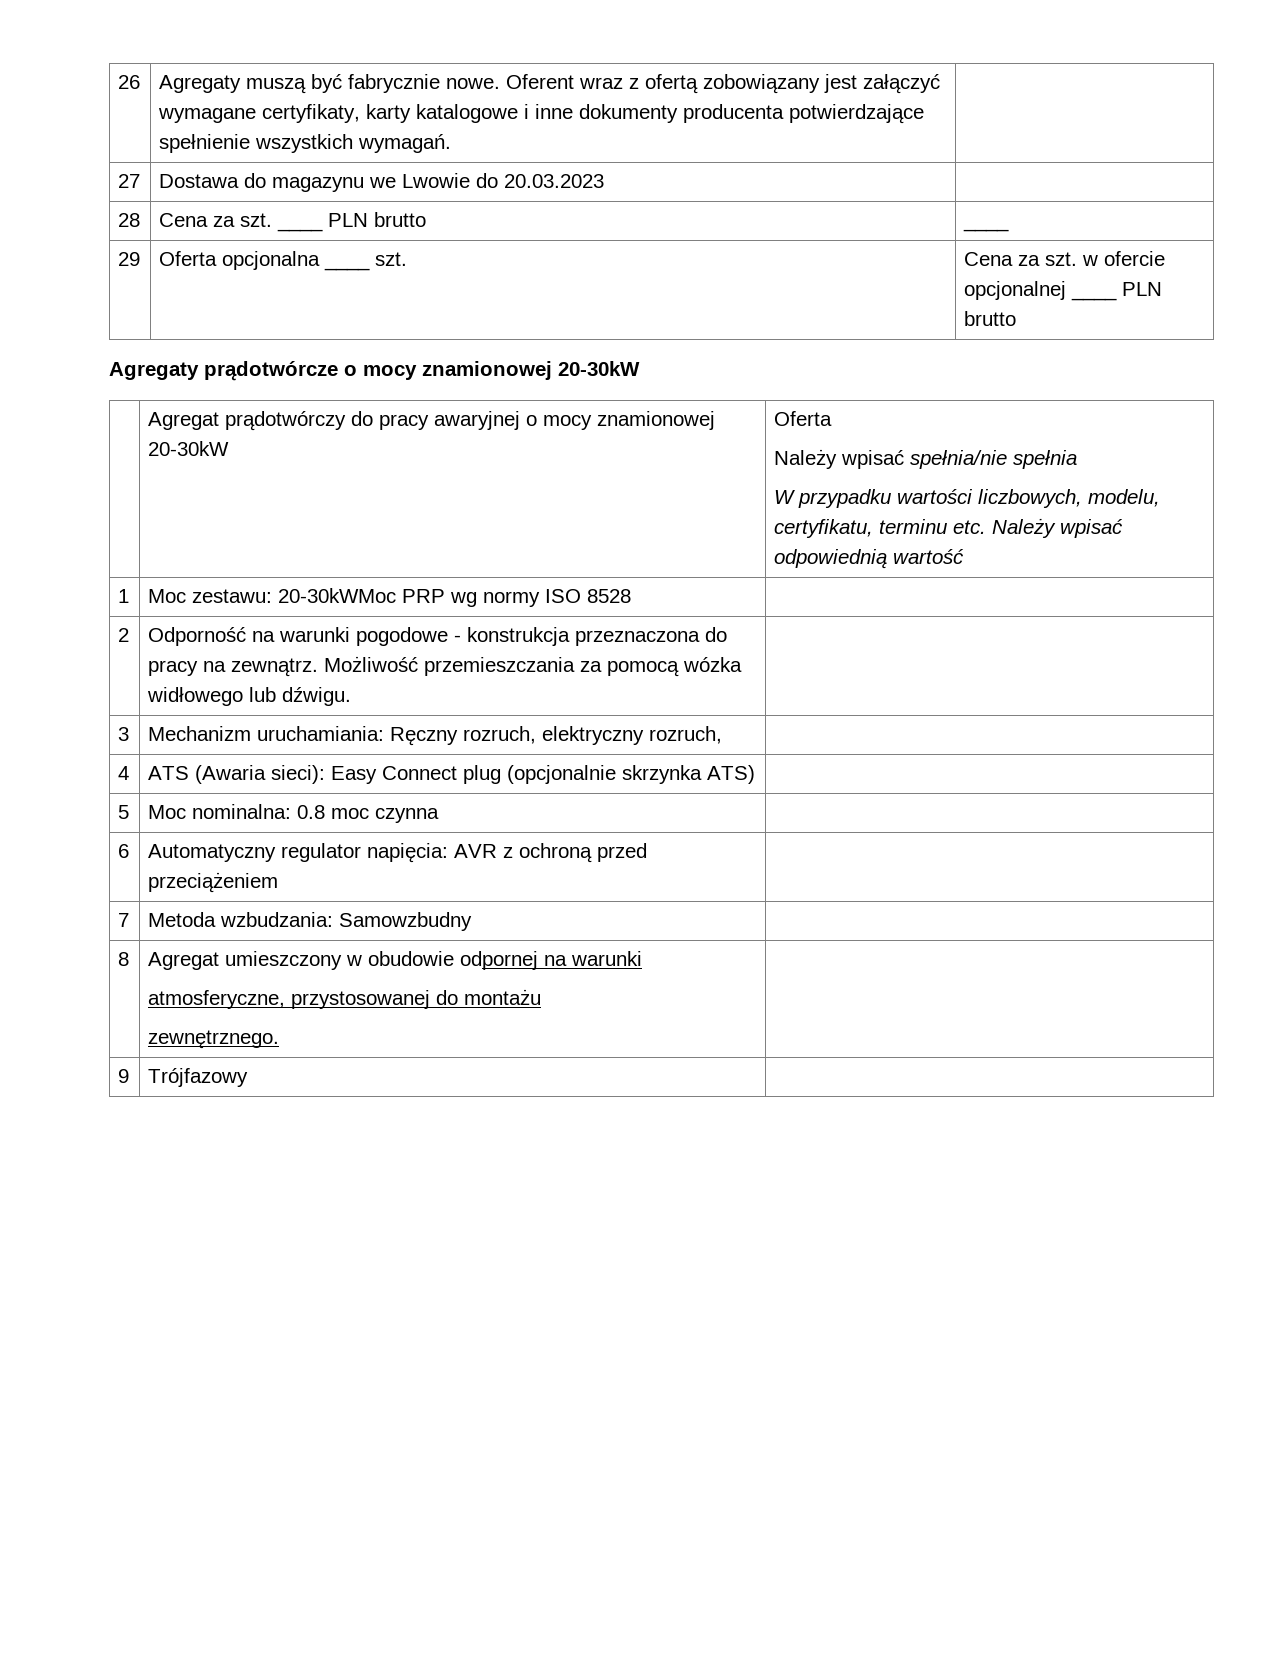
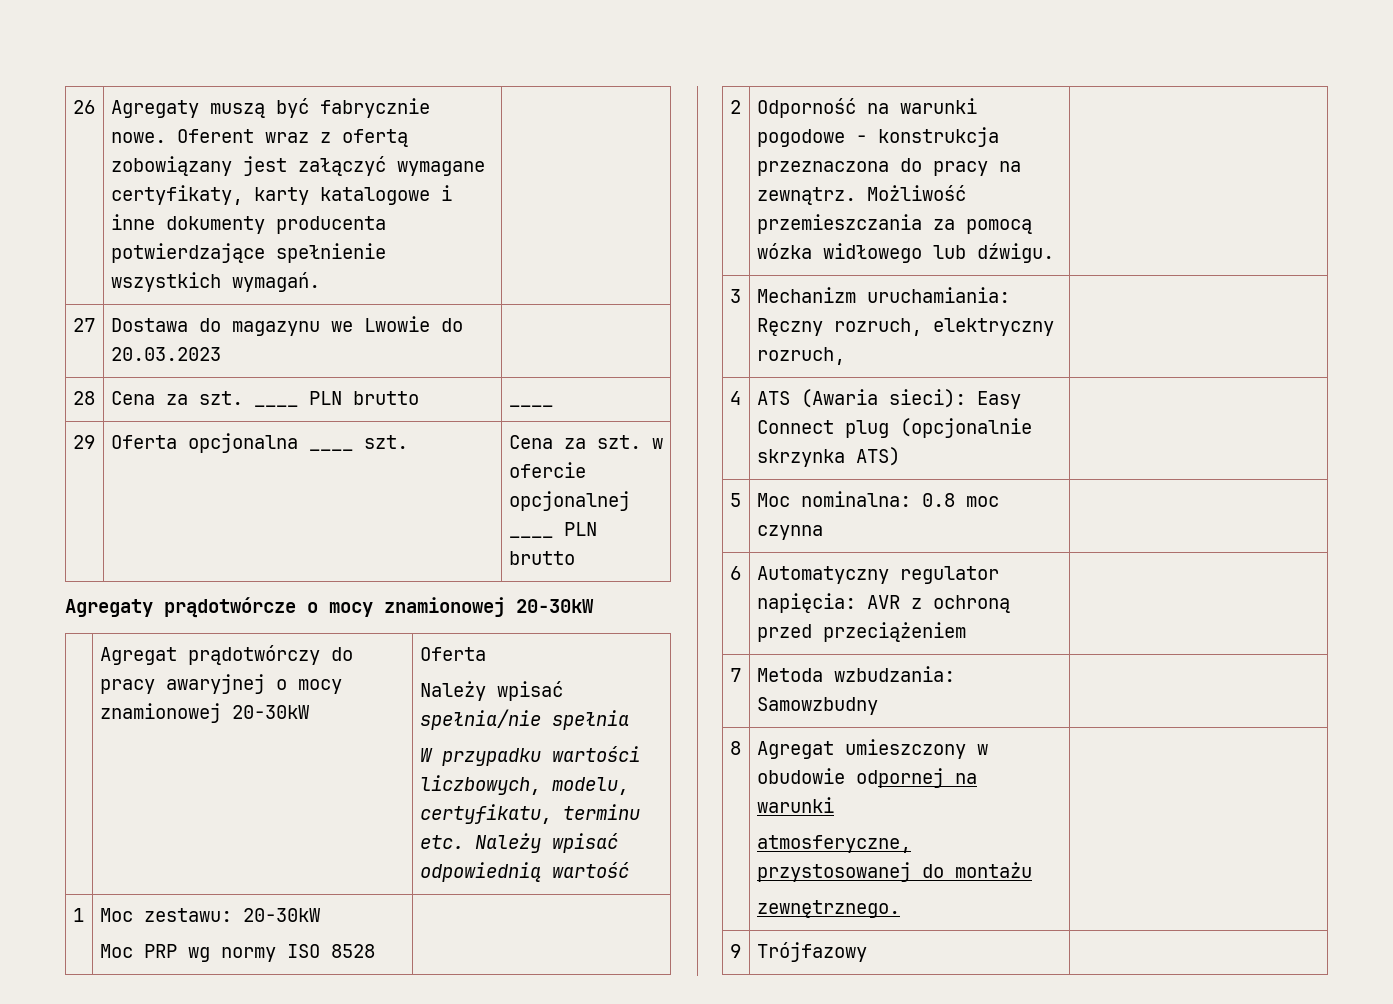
- 1 | Moc zestawu: 20-30kWMoc PRP wg normy ISO 8528 |
+ 1 | Moc zestawu: 20-30kW
+ Moc PRP wg normy ISO 8528 |

